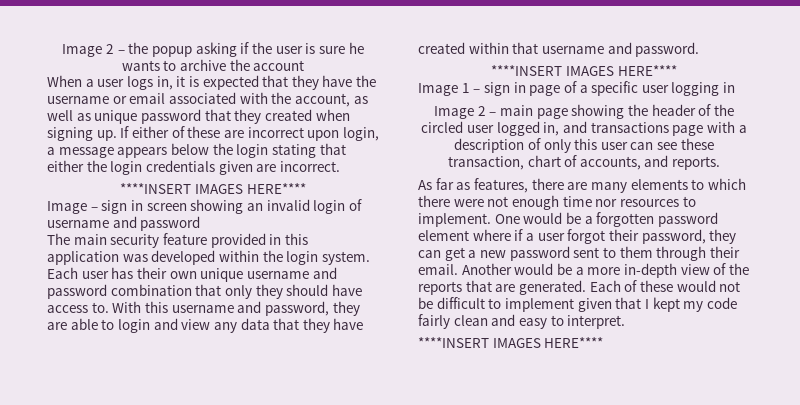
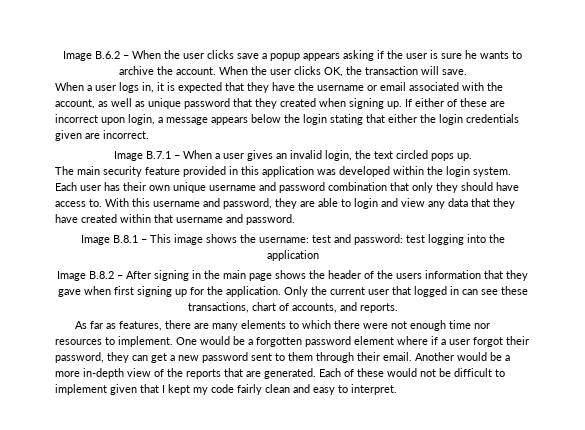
- Image 2 – the popup asking if the user is sure he wants to archive the account
+ Image B.6.2 – When the user clicks save a popup appears asking if the user is sure he wants to archive the account. When the user clicks OK, the transaction will save.
  If either of these are incorrect upon login, a message appears below the login stating that either the login credentials given are incorrect.
- ****INSERT IMAGES HERE****
- Image – sign in screen showing an invalid login of username and password
+ Image B.7.1 – When a user gives an invalid login, the text circled pops up.
  With this username and password, they are able to login and view any data that they have created within that username and password.
- ****INSERT IMAGES HERE****
- Image 1 – sign in page of a specific user logging in
- Image 2 – main page showing the header of the circled user logged in, and transactions page with a description of only this user can see these transaction, chart of accounts, and reports.
+ Image B.8.1 – This image shows the username: test and password: test logging into the application
+ Image B.8.2 – After signing in the main page shows the header of the users information that they gave when first signing up for the application. Only the current user that logged in can see these transactions, chart of accounts, and reports.
  Each of these would not be difficult to implement given that I kept my code fairly clean and easy to interpret.
- ****INSERT IMAGES HERE****

